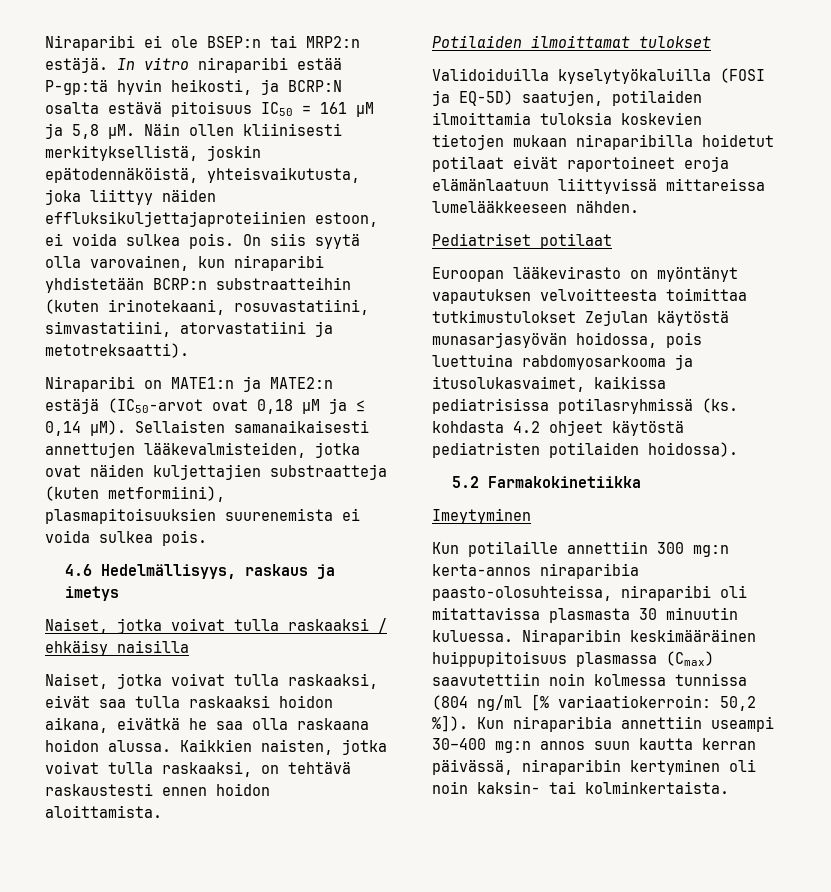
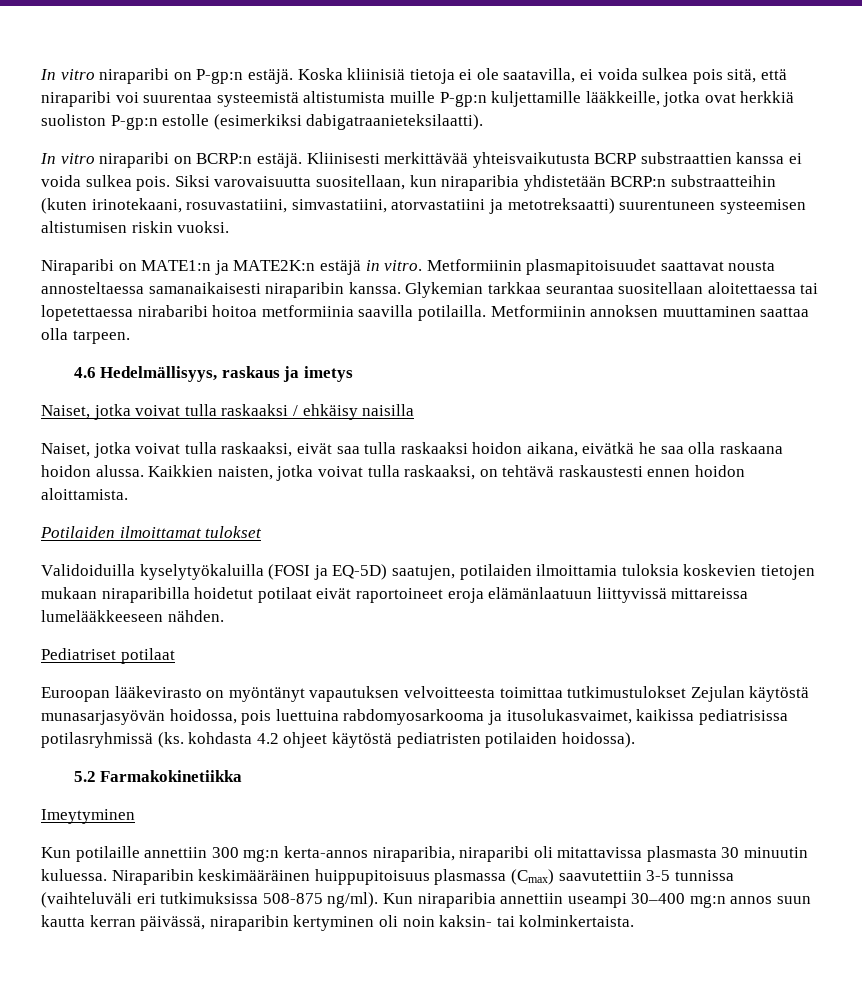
- Niraparibi ei ole BSEP:n tai MRP2:n estäjä. In vitro niraparibi estää P-gp:tä hyvin heikosti, ja BCRP:N osalta estävä pitoisuus IC50 = 161 µM ja 5,8 µM. Näin ollen kliinisesti merkityksellistä, joskin epätodennäköistä, yhteisvaikutusta, joka liittyy näiden effluksikuljettajaproteiinien estoon, ei voida sulkea pois. On siis syytä olla varovainen, kun niraparibi yhdistetään BCRP:n substraatteihin (kuten irinotekaani, rosuvastatiini, simvastatiini, atorvastatiini ja metotreksaatti).
- Niraparibi on MATE1:n ja MATE2:n estäjä (IC50-arvot ovat 0,18 µM ja ≤ 0,14 µM). Sellaisten samanaikaisesti annettujen lääkevalmisteiden, jotka ovat näiden kuljettajien substraatteja (kuten metformiini), plasmapitoisuuksien suurenemista ei voida sulkea pois.
+ In vitro niraparibi on P-gp:n estäjä. Koska kliinisiä tietoja ei ole saatavilla, ei voida sulkea pois sitä, että niraparibi voi suurentaa systeemistä altistumista muille P-gp:n kuljettamille lääkkeille, jotka ovat herkkiä suoliston P-gp:n estolle (esimerkiksi dabigatraanieteksilaatti).
+ In vitro niraparibi on BCRP:n estäjä. Kliinisesti merkittävää yhteisvaikutusta BCRP substraattien kanssa ei voida sulkea pois. Siksi varovaisuutta suositellaan, kun niraparibia yhdistetään BCRP:n substraatteihin (kuten irinotekaani, rosuvastatiini, simvastatiini, atorvastatiini ja metotreksaatti) suurentuneen systeemisen altistumisen riskin vuoksi.
+ Niraparibi on MATE1:n ja MATE2K:n estäjä in vitro. Metformiinin plasmapitoisuudet saattavat nousta annosteltaessa samanaikaisesti niraparibin kanssa. Glykemian tarkkaa seurantaa suositellaan aloitettaessa tai lopetettaessa nirabaribi hoitoa metformiinia saavilla potilailla. Metformiinin annoksen muuttaminen saattaa olla tarpeen.
- Kun potilaille annettiin 300 mg:n kerta-annos niraparibia paasto-olosuhteissa, niraparibi oli mitattavissa plasmasta 30 minuutin kuluessa.
+ Kun potilaille annettiin 300 mg:n kerta-annos niraparibia, niraparibi oli mitattavissa plasmasta 30 minuutin kuluessa.
- Niraparibin keskimääräinen huippupitoisuus plasmassa (Cmax) saavutettiin noin kolmessa tunnissa (804 ng/ml [% variaatiokerroin: 50,2 %]).
+ Niraparibin keskimääräinen huippupitoisuus plasmassa (Cmax) saavutettiin 3-5 tunnissa (vaihteluväli eri tutkimuksissa 508-875 ng/ml).

